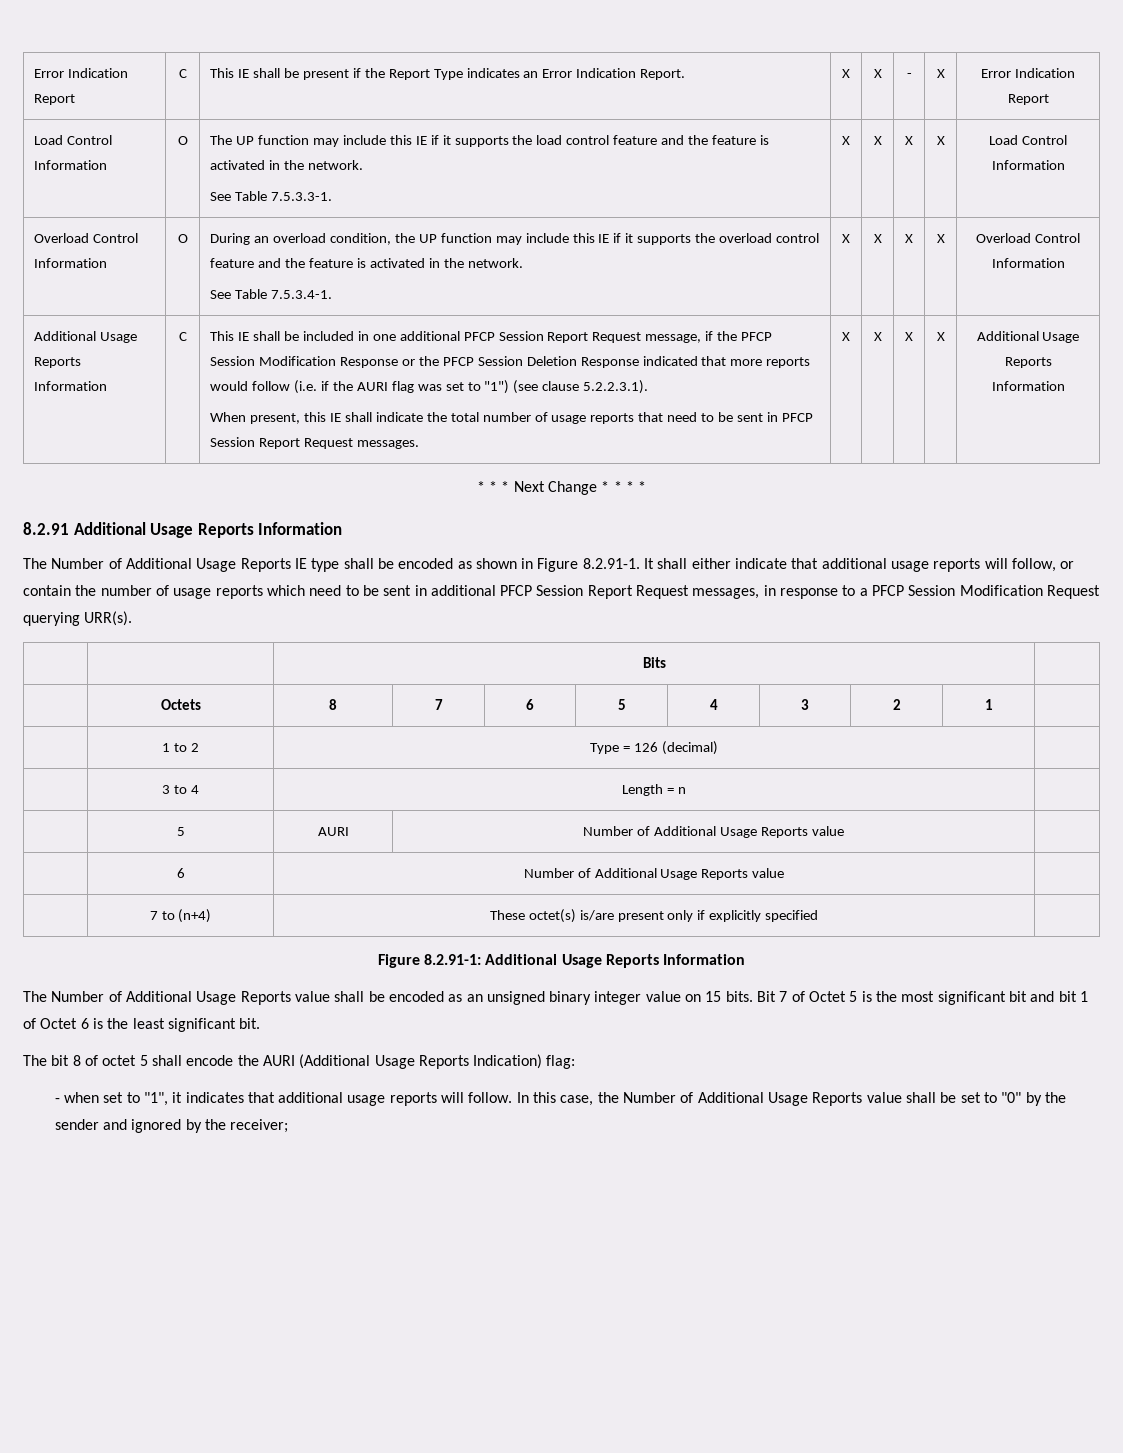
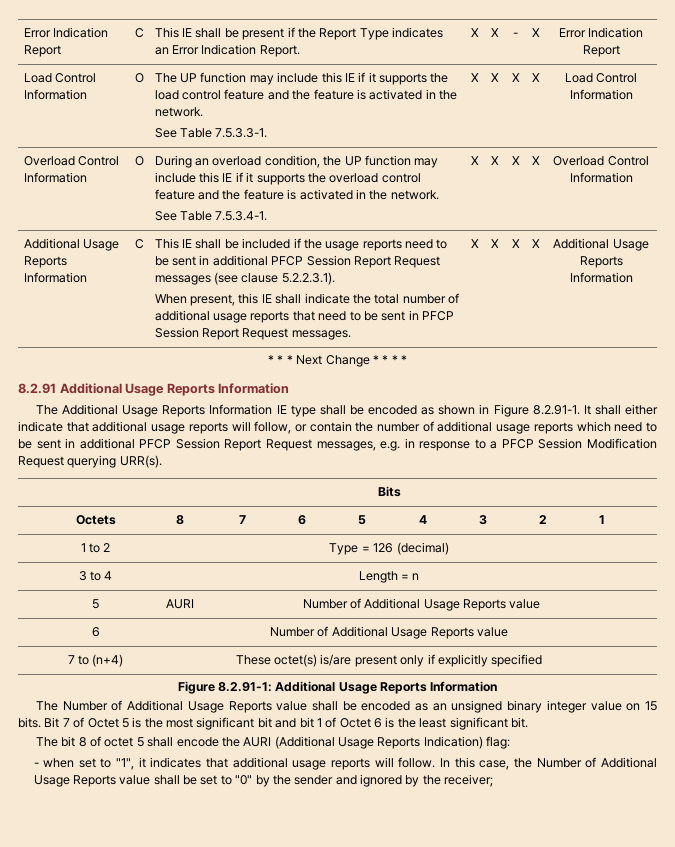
- This IE shall be included in one additional PFCP Session Report Request message, if the PFCP Session Modification Response or the PFCP Session Deletion Response indicated that more reports would follow (i.e. if the AURI flag was set to "1") (see clause 5.2.2.3.1).
+ This IE shall be included if the usage reports need to be sent in additional PFCP Session Report Request messages (see clause 5.2.2.3.1).
- When present, this IE shall indicate the total number of usage reports that need to be sent in PFCP Session Report Request messages.
+ When present, this IE shall indicate the total number of additional usage reports that need to be sent in PFCP Session Report Request messages.
- The Number of Additional Usage Reports IE type shall be encoded as shown in Figure 8.2.91-1. It shall either indicate that additional usage reports will follow, or contain the number of usage reports which need to be sent in additional PFCP Session Report Request messages, in response to a PFCP Session Modification Request querying URR(s).
+ The Additional Usage Reports Information IE type shall be encoded as shown in Figure 8.2.91-1. It shall either indicate that additional usage reports will follow, or contain the number of additional usage reports which need to be sent in additional PFCP Session Report Request messages, e.g. in response to a PFCP Session Modification Request querying URR(s).

